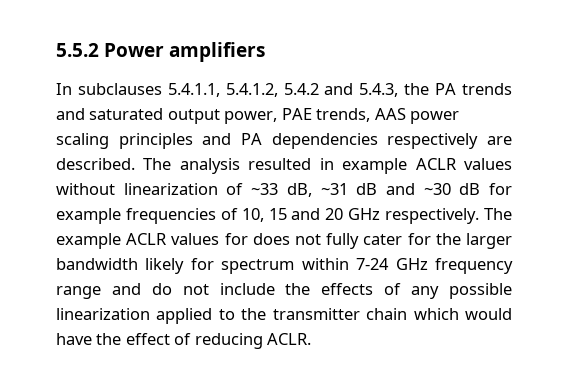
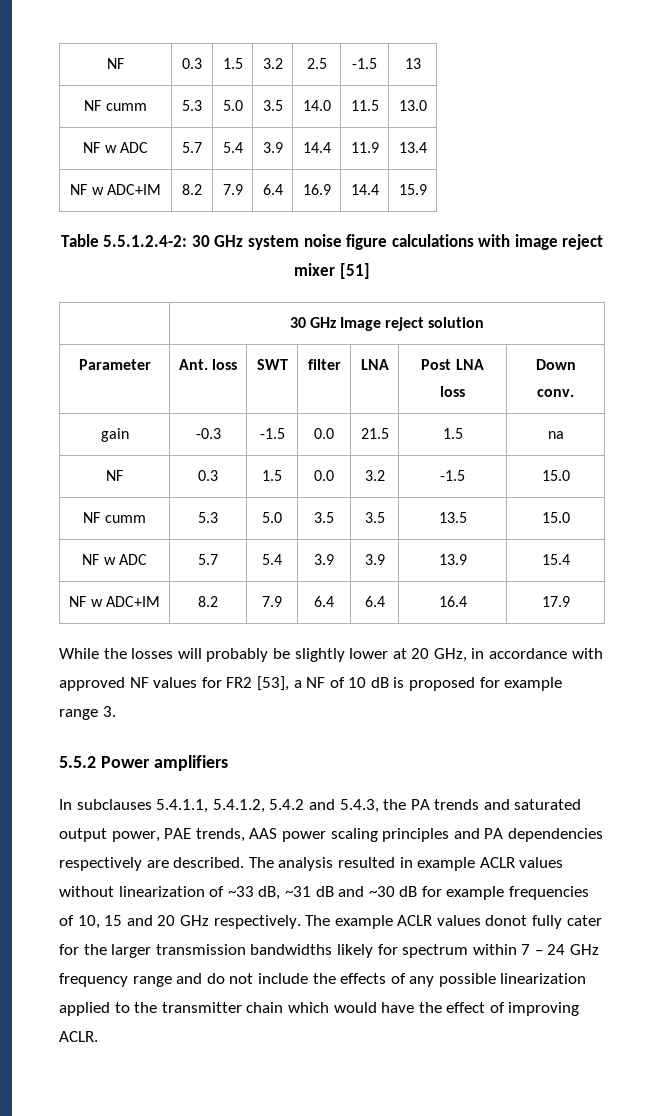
+ NF | 0.3 | 1.5 | 3.2 | 2.5 | -1.5 | 13
+ NF cumm | 5.3 | 5.0 | 3.5 | 14.0 | 11.5 | 13.0
+ NF w ADC | 5.7 | 5.4 | 3.9 | 14.4 | 11.9 | 13.4
+ NF w ADC+IM | 8.2 | 7.9 | 6.4 | 16.9 | 14.4 | 15.9
+ Table 5.5.1.2.4-2: 30 GHz system noise figure calculations with image reject mixer [51]
+ | 30 GHz Image reject solution
+ Parameter | Ant. loss | SWT | filter | LNA | Post LNA loss | Down conv.
+ gain | -0.3 | -1.5 | 0.0 | 21.5 | 1.5 | na
+ NF | 0.3 | 1.5 | 0.0 | 3.2 | -1.5 | 15.0
+ NF cumm | 5.3 | 5.0 | 3.5 | 3.5 | 13.5 | 15.0
+ NF w ADC | 5.7 | 5.4 | 3.9 | 3.9 | 13.9 | 15.4
+ NF w ADC+IM | 8.2 | 7.9 | 6.4 | 6.4 | 16.4 | 17.9
+ While the losses will probably be slightly lower at 20 GHz, in accordance with approved NF values for FR2 [53], a NF of 10 dB is proposed for example range 3.
- The example ACLR values for does not fully cater for the larger bandwidth likely for spectrum within 7-24 GHz frequency range and do not include the effects of any possible linearization applied to the transmitter chain which would have the effect of reducing ACLR.
+ The example ACLR values donot fully cater for the larger transmission bandwidths likely for spectrum within 7 – 24 GHz frequency range and do not include the effects of any possible linearization applied to the transmitter chain which would have the effect of improving ACLR.

